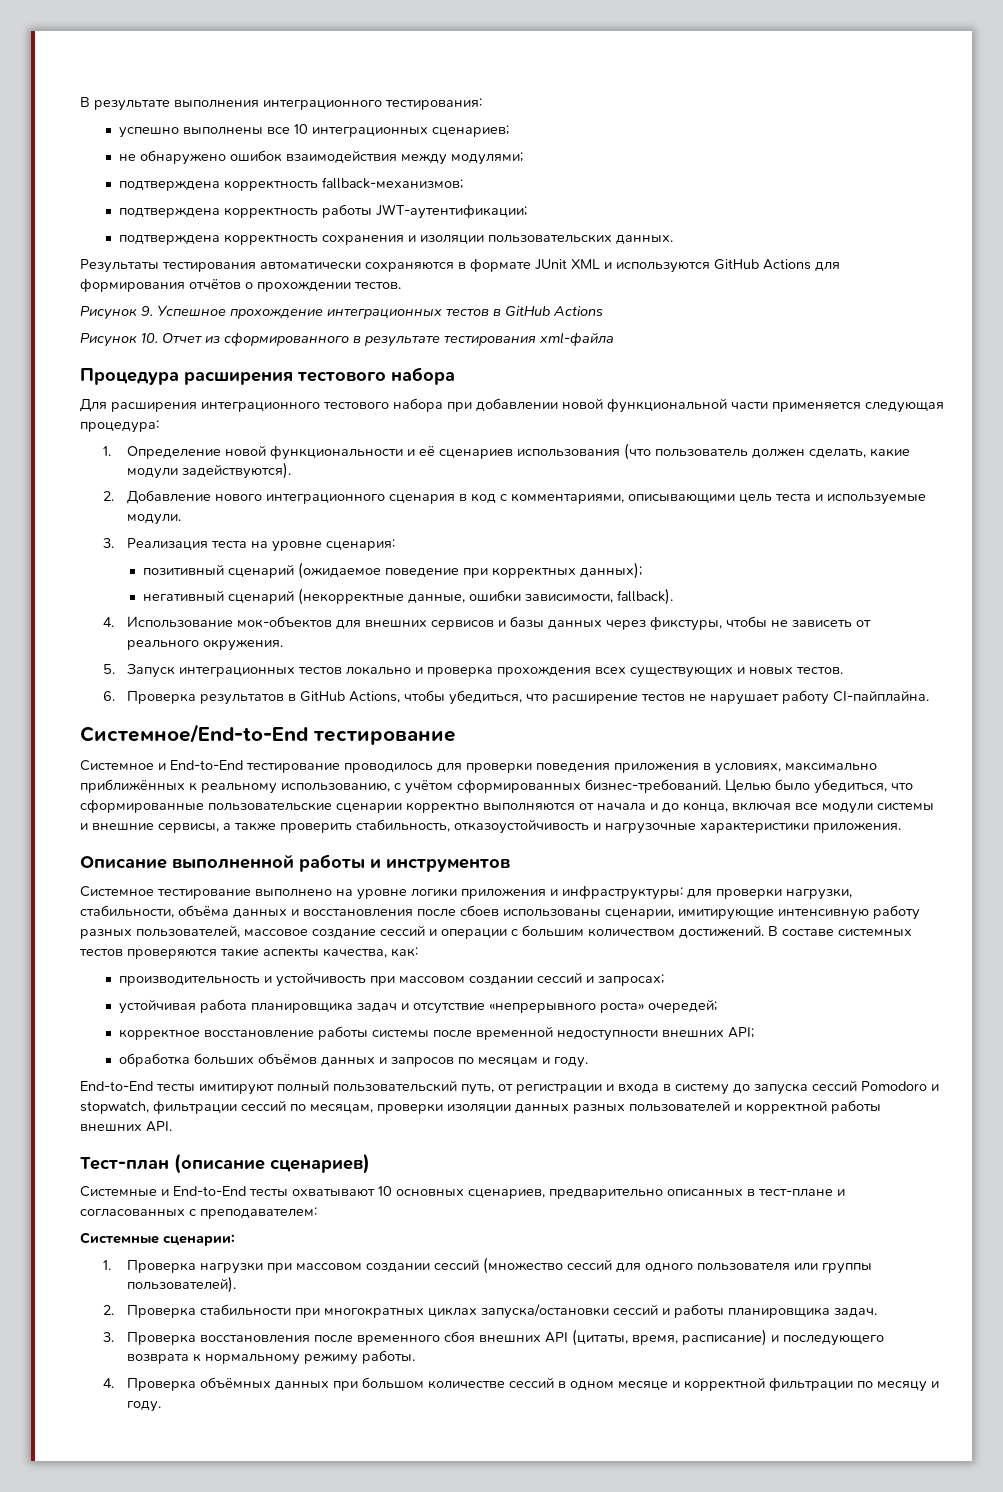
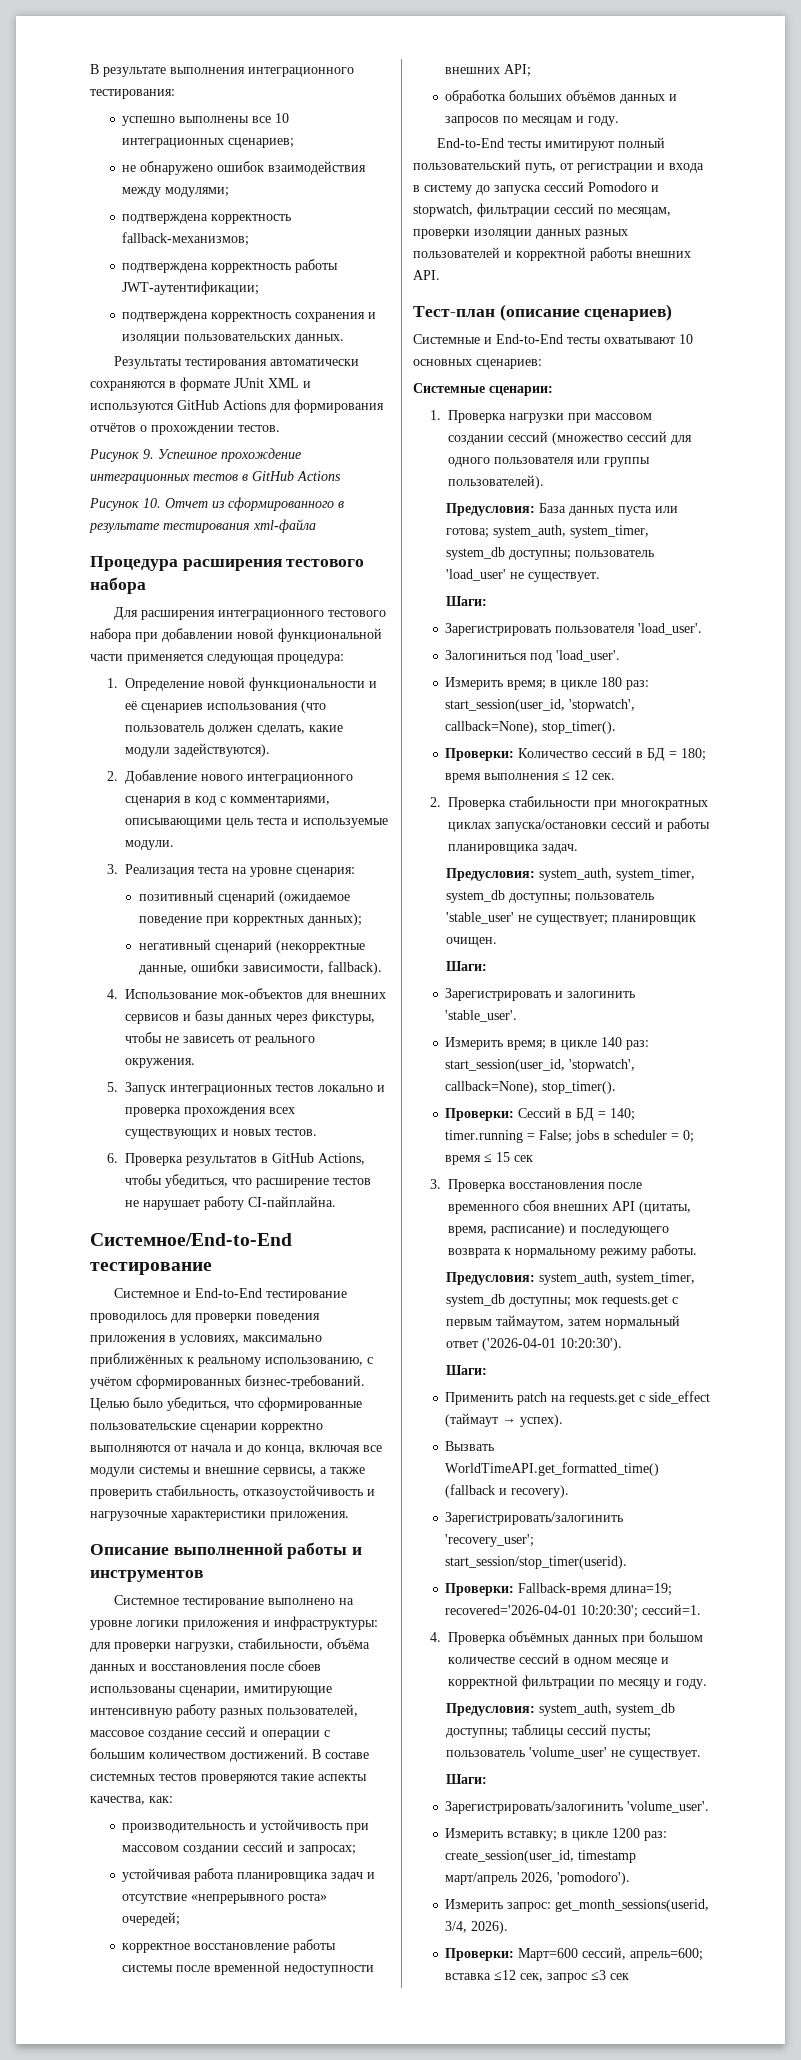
- Системные и End-to-End тесты охватывают 10 основных сценариев, предварительно описанных в тест-плане и согласованных с преподавателем:
+ Системные и End-to-End тесты охватывают 10 основных сценариев:
+ Предусловия: База данных пуста или готова; system_auth, system_timer, system_db доступны; пользователь 'load_user' не существует.
+ Шаги:
+ Зарегистрировать пользователя 'load_user'.
+ Залогиниться под 'load_user'.
+ Измерить время; в цикле 180 раз: start_session(user_id, 'stopwatch', callback=None), stop_timer().
+ Проверки: Количество сессий в БД = 180; время выполнения ≤ 12 сек.
+ Предусловия: system_auth, system_timer, system_db доступны; пользователь 'stable_user' не существует; планировщик очищен.
+ Шаги:
+ Зарегистрировать и залогинить 'stable_user'.
+ Измерить время; в цикле 140 раз: start_session(user_id, 'stopwatch', callback=None), stop_timer().
+ Проверки: Сессий в БД = 140; timer.running = False; jobs в scheduler = 0; время ≤ 15 сек
+ Предусловия: system_auth, system_timer, system_db доступны; мок requests.get с первым таймаутом, затем нормальный ответ ('2026-04-01 10:20:30').
+ Шаги:
+ Применить patch на requests.get с side_effect (таймаут → успех).
+ Вызвать WorldTimeAPI.get_formatted_time() (fallback и recovery).
+ Зарегистрировать/залогинить 'recovery_user'; start_session/stop_timer(userid).
+ Проверки: Fallback-время длина=19; recovered='2026-04-01 10:20:30'; сессий=1.
+ Предусловия: system_auth, system_db доступны; таблицы сессий пусты; пользователь 'volume_user' не существует.
+ Шаги:
+ Зарегистрировать/залогинить 'volume_user'.
+ Измерить вставку; в цикле 1200 раз: create_session(user_id, timestamp март/апрель 2026, 'pomodoro').
+ Измерить запрос: get_month_sessions(userid, 3/4, 2026).
+ Проверки: Март=600 сессий, апрель=600; вставка ≤12 сек, запрос ≤3 сек

